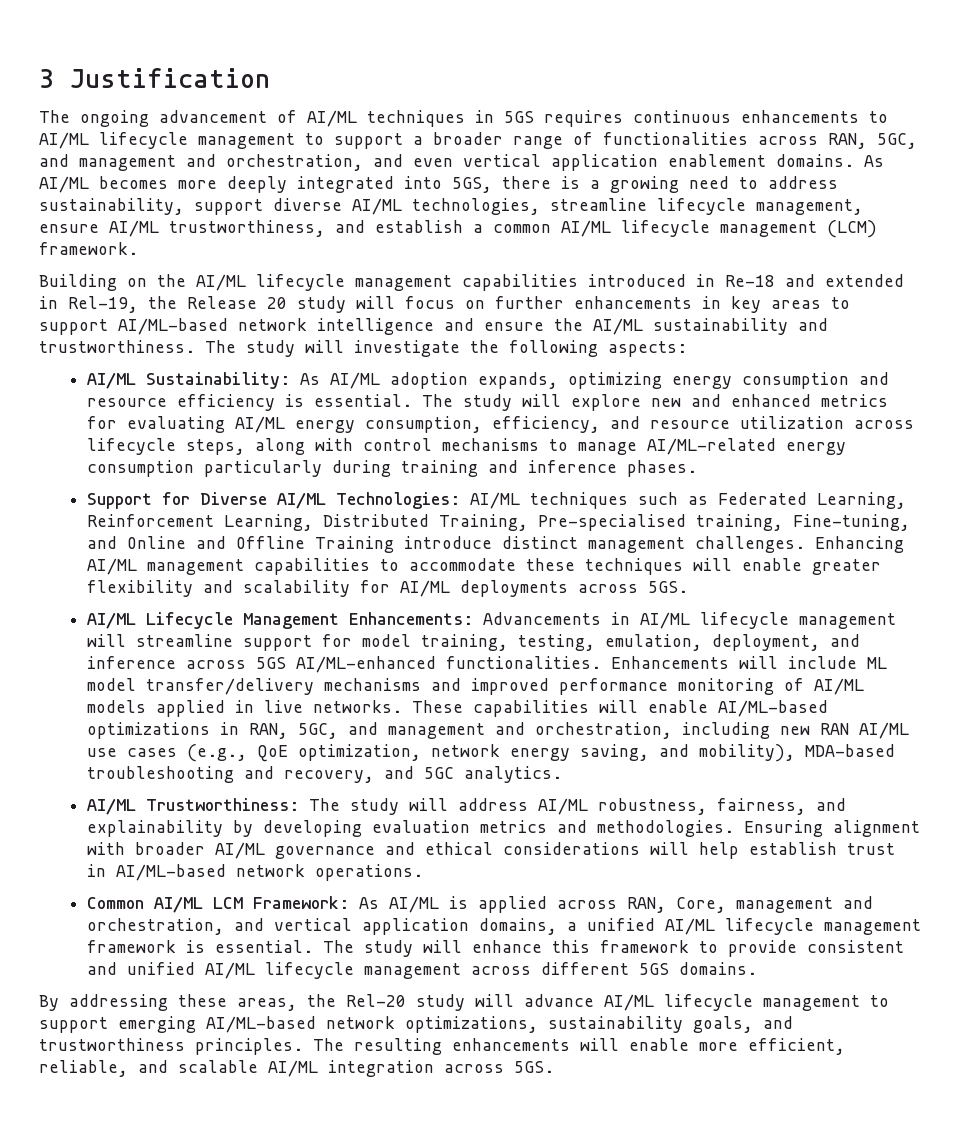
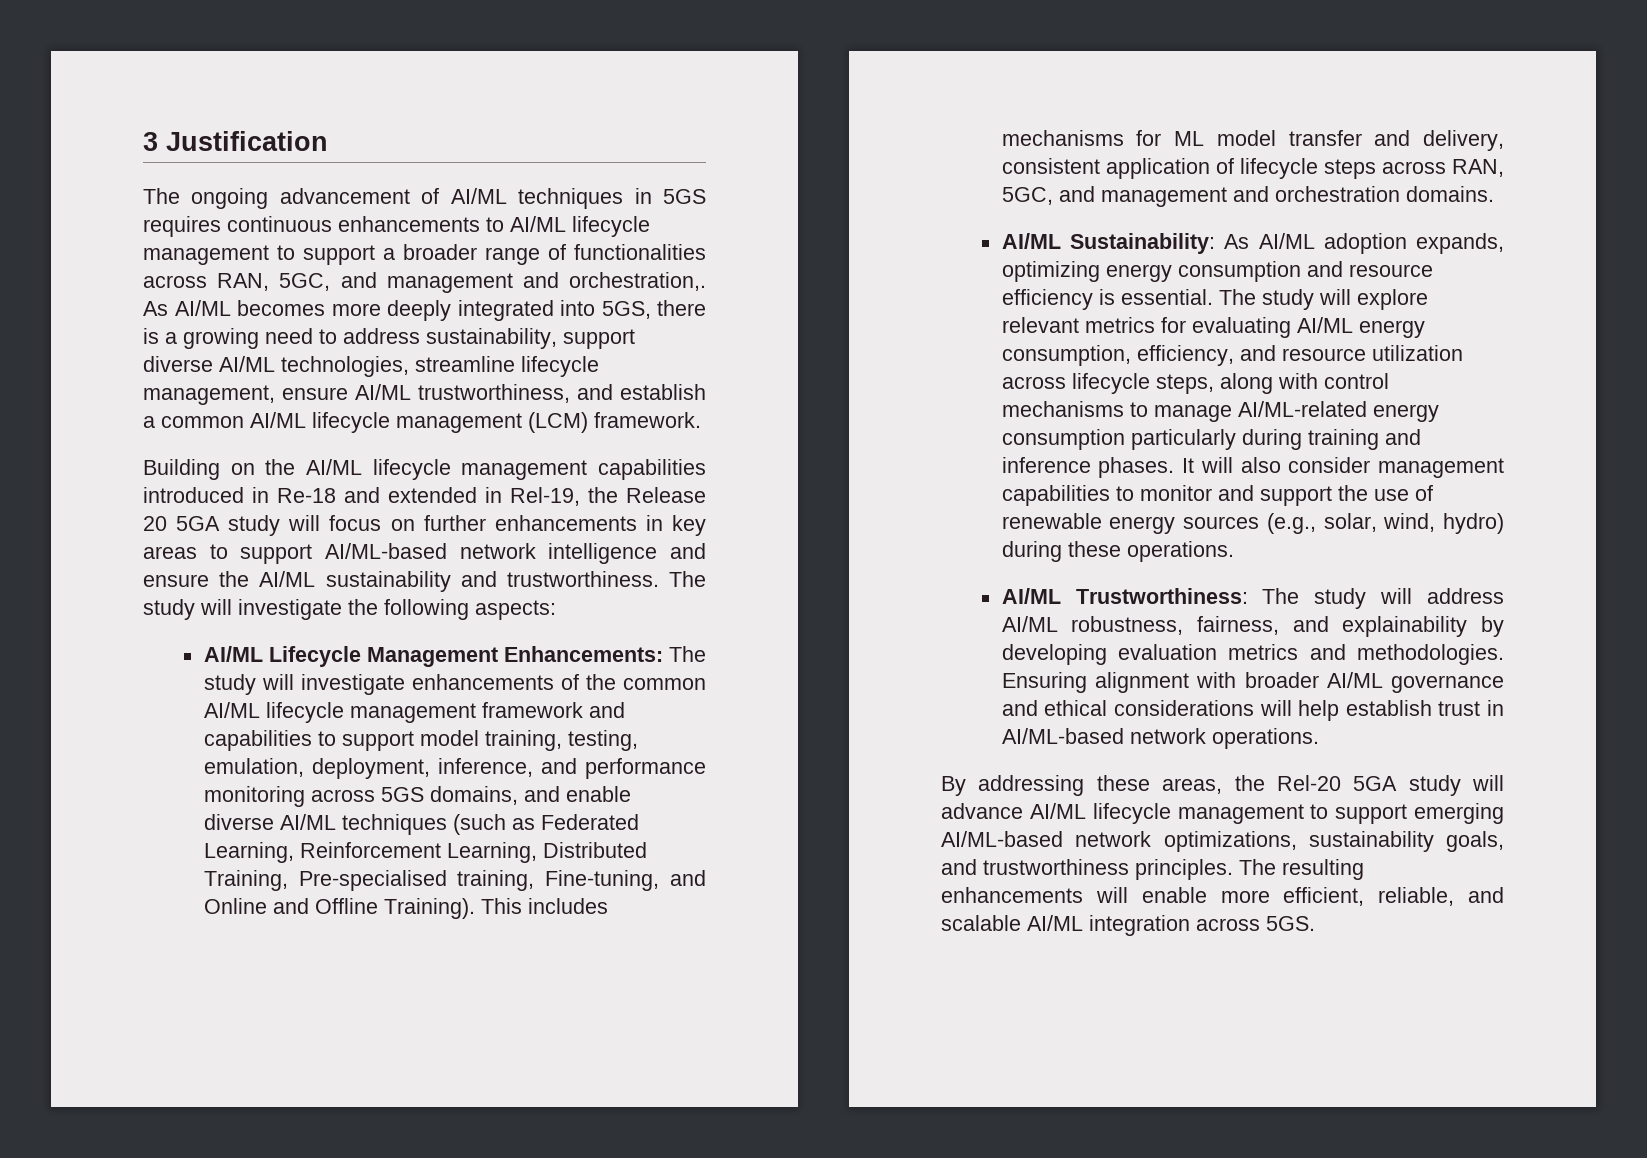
- The ongoing advancement of AI/ML techniques in 5GS requires continuous enhancements to AI/ML lifecycle management to support a broader range of functionalities across RAN, 5GC, and management and orchestration, and even vertical application enablement domains.
+ The ongoing advancement of AI/ML techniques in 5GS requires continuous enhancements to AI/ML lifecycle management to support a broader range of functionalities across RAN, 5GC, and management and orchestration,.
- Building on the AI/ML lifecycle management capabilities introduced in Re-18 and extended in Rel-19, the Release 20 study will focus on further enhancements in key areas to support AI/ML-based network intelligence and ensure the AI/ML sustainability and trustworthiness.
+ Building on the AI/ML lifecycle management capabilities introduced in Re-18 and extended in Rel-19, the Release 20 5GA study will focus on further enhancements in key areas to support AI/ML-based network intelligence and ensure the AI/ML sustainability and trustworthiness.
+ AI/ML Lifecycle Management Enhancements: The study will investigate enhancements of the common AI/ML lifecycle management framework and capabilities to support model training, testing, emulation, deployment, inference, and performance monitoring across 5GS domains, and enable diverse AI/ML techniques (such as Federated Learning, Reinforcement Learning, Distributed Training, Pre-specialised training, Fine-tuning, and Online and Offline Training). This includes mechanisms for ML model transfer and delivery, consistent application of lifecycle steps across RAN, 5GC, and management and orchestration domains.
- The study will explore new and enhanced metrics for evaluating AI/ML energy consumption, efficiency, and resource utilization across lifecycle steps, along with control mechanisms to manage AI/ML-related energy consumption particularly during training and inference phases.
- Support for Diverse AI/ML Technologies: AI/ML techniques such as Federated Learning, Reinforcement Learning, Distributed Training, Pre-specialised training, Fine-tuning, and Online and Offline Training introduce distinct management challenges. Enhancing AI/ML management capabilities to accommodate these techniques will enable greater flexibility and scalability for AI/ML deployments across 5GS.
- AI/ML Lifecycle Management Enhancements: Advancements in AI/ML lifecycle management will streamline support for model training, testing, emulation, deployment, and inference across 5GS AI/ML-enhanced functionalities. Enhancements will include ML model transfer/delivery mechanisms and improved performance monitoring of AI/ML models applied in live networks. These capabilities will enable AI/ML-based optimizations in RAN, 5GC, and management and orchestration, including new RAN AI/ML use cases (e.g., QoE optimization, network energy saving, and mobility), MDA-based troubleshooting and recovery, and 5GC analytics.
+ The study will explore relevant metrics for evaluating AI/ML energy consumption, efficiency, and resource utilization across lifecycle steps, along with control mechanisms to manage AI/ML-related energy consumption particularly during training and inference phases. It will also consider management capabilities to monitor and support the use of renewable energy sources (e.g., solar, wind, hydro) during these operations.
- Common AI/ML LCM Framework: As AI/ML is applied across RAN, Core, management and orchestration, and vertical application domains, a unified AI/ML lifecycle management framework is essential. The study will enhance this framework to provide consistent and unified AI/ML lifecycle management across different 5GS domains.
- By addressing these areas, the Rel-20 study will advance AI/ML lifecycle management to support emerging AI/ML-based network optimizations, sustainability goals, and trustworthiness principles.
+ By addressing these areas, the Rel-20 5GA study will advance AI/ML lifecycle management to support emerging AI/ML-based network optimizations, sustainability goals, and trustworthiness principles.

